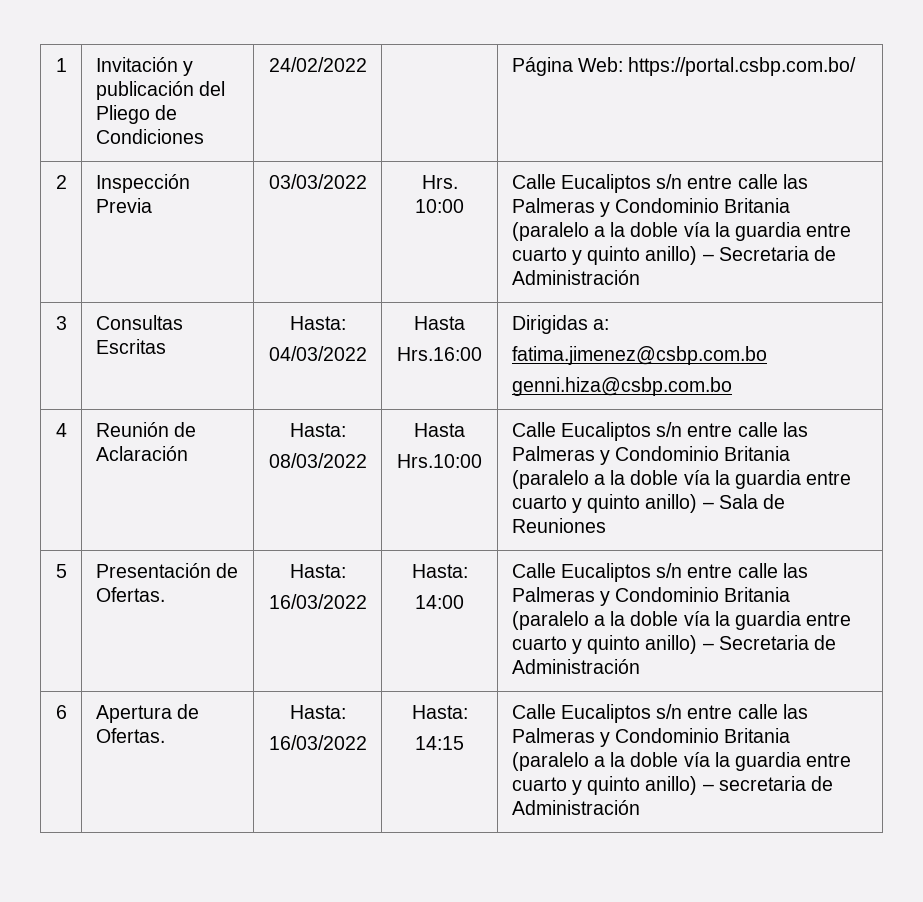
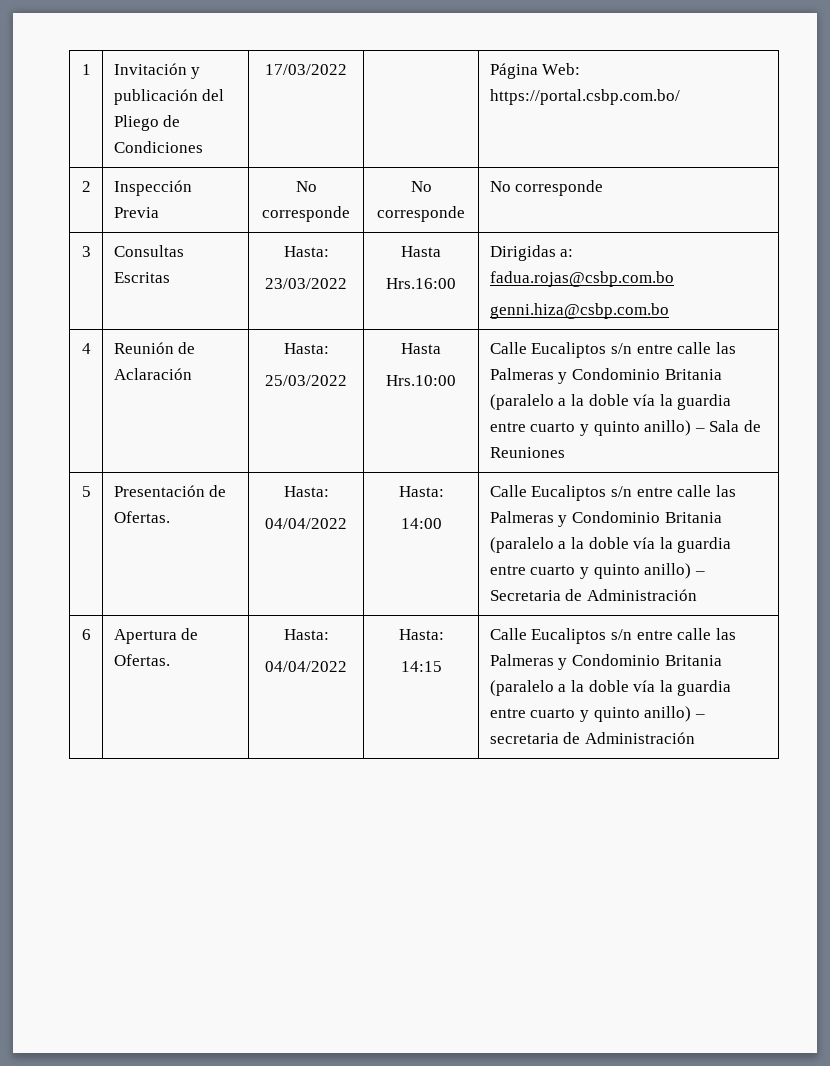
- 1 | Invitación y publicación del Pliego de Condiciones | 24/02/2022 | | Página Web: https://portal.csbp.com.bo/
+ 1 | Invitación y publicación del Pliego de Condiciones | 17/03/2022 | | Página Web: https://portal.csbp.com.bo/
- 2 | Inspección Previa | 03/03/2022 | Hrs. 10:00 | Calle Eucaliptos s/n entre calle las Palmeras y Condominio Britania (paralelo a la doble vía la guardia entre cuarto y quinto anillo) – Secretaria de Administración
+ 2 | Inspección Previa | No corresponde | No corresponde | No corresponde
  3 | Consultas Escritas | Hasta:
- 04/03/2022 | Hasta
+ 23/03/2022 | Hasta
  Hrs.16:00 | Dirigidas a:
- fatima.jimenez@csbp.com.bo
+ fadua.rojas@csbp.com.bo
  4 | Reunión de Aclaración | Hasta:
- 08/03/2022 | Hasta
+ 25/03/2022 | Hasta
  5 | Presentación de Ofertas. | Hasta:
- 16/03/2022 | Hasta:
+ 04/04/2022 | Hasta:
  6 | Apertura de Ofertas. | Hasta:
- 16/03/2022 | Hasta:
+ 04/04/2022 | Hasta:

